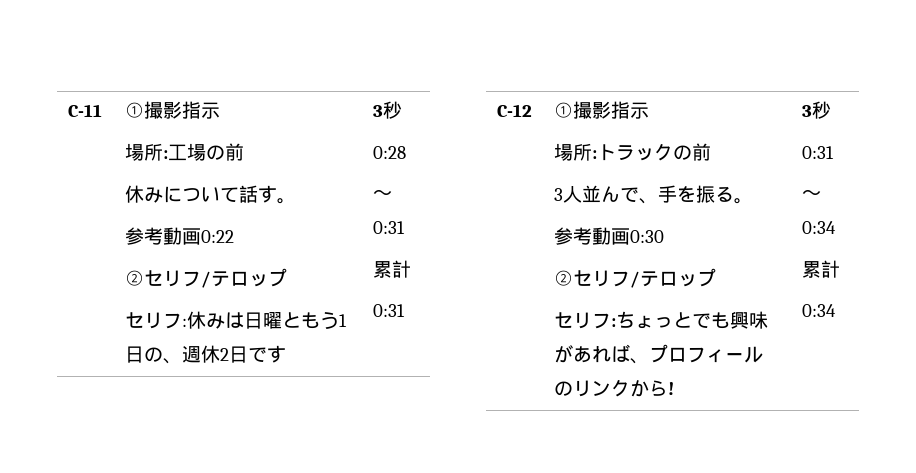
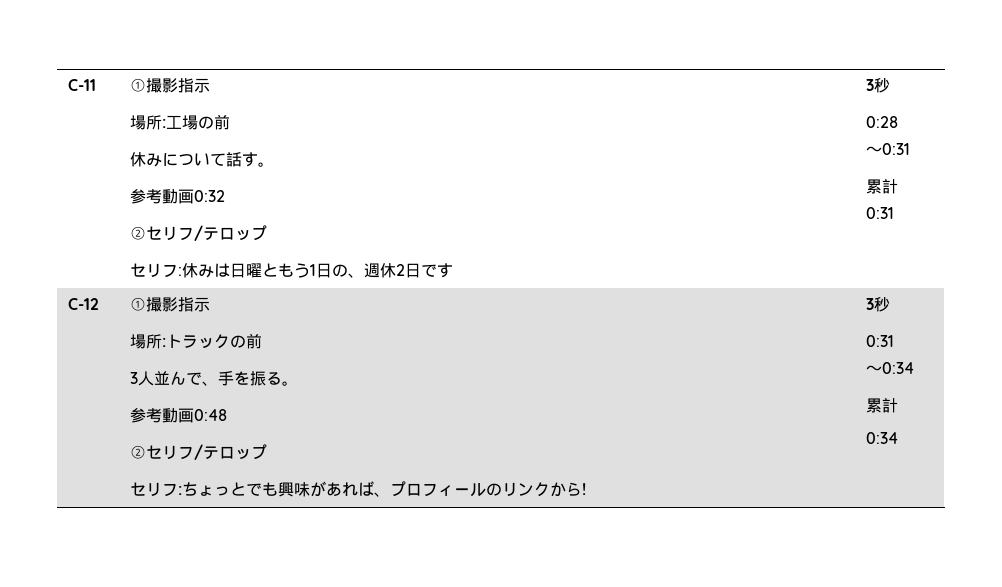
  C-11 | ①撮影指示
  場所:工場の前
  休みについて話す。
- 参考動画0:22
+ 参考動画0:32
- 参考動画0:30
+ 参考動画0:48

